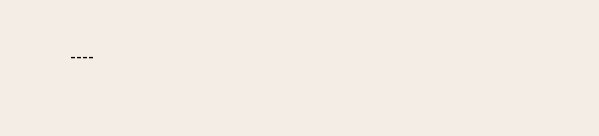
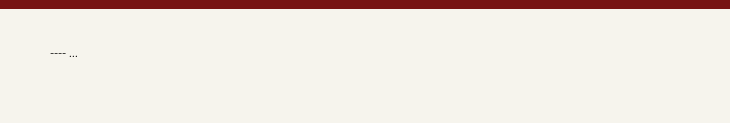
- ----
+ ---- ...

